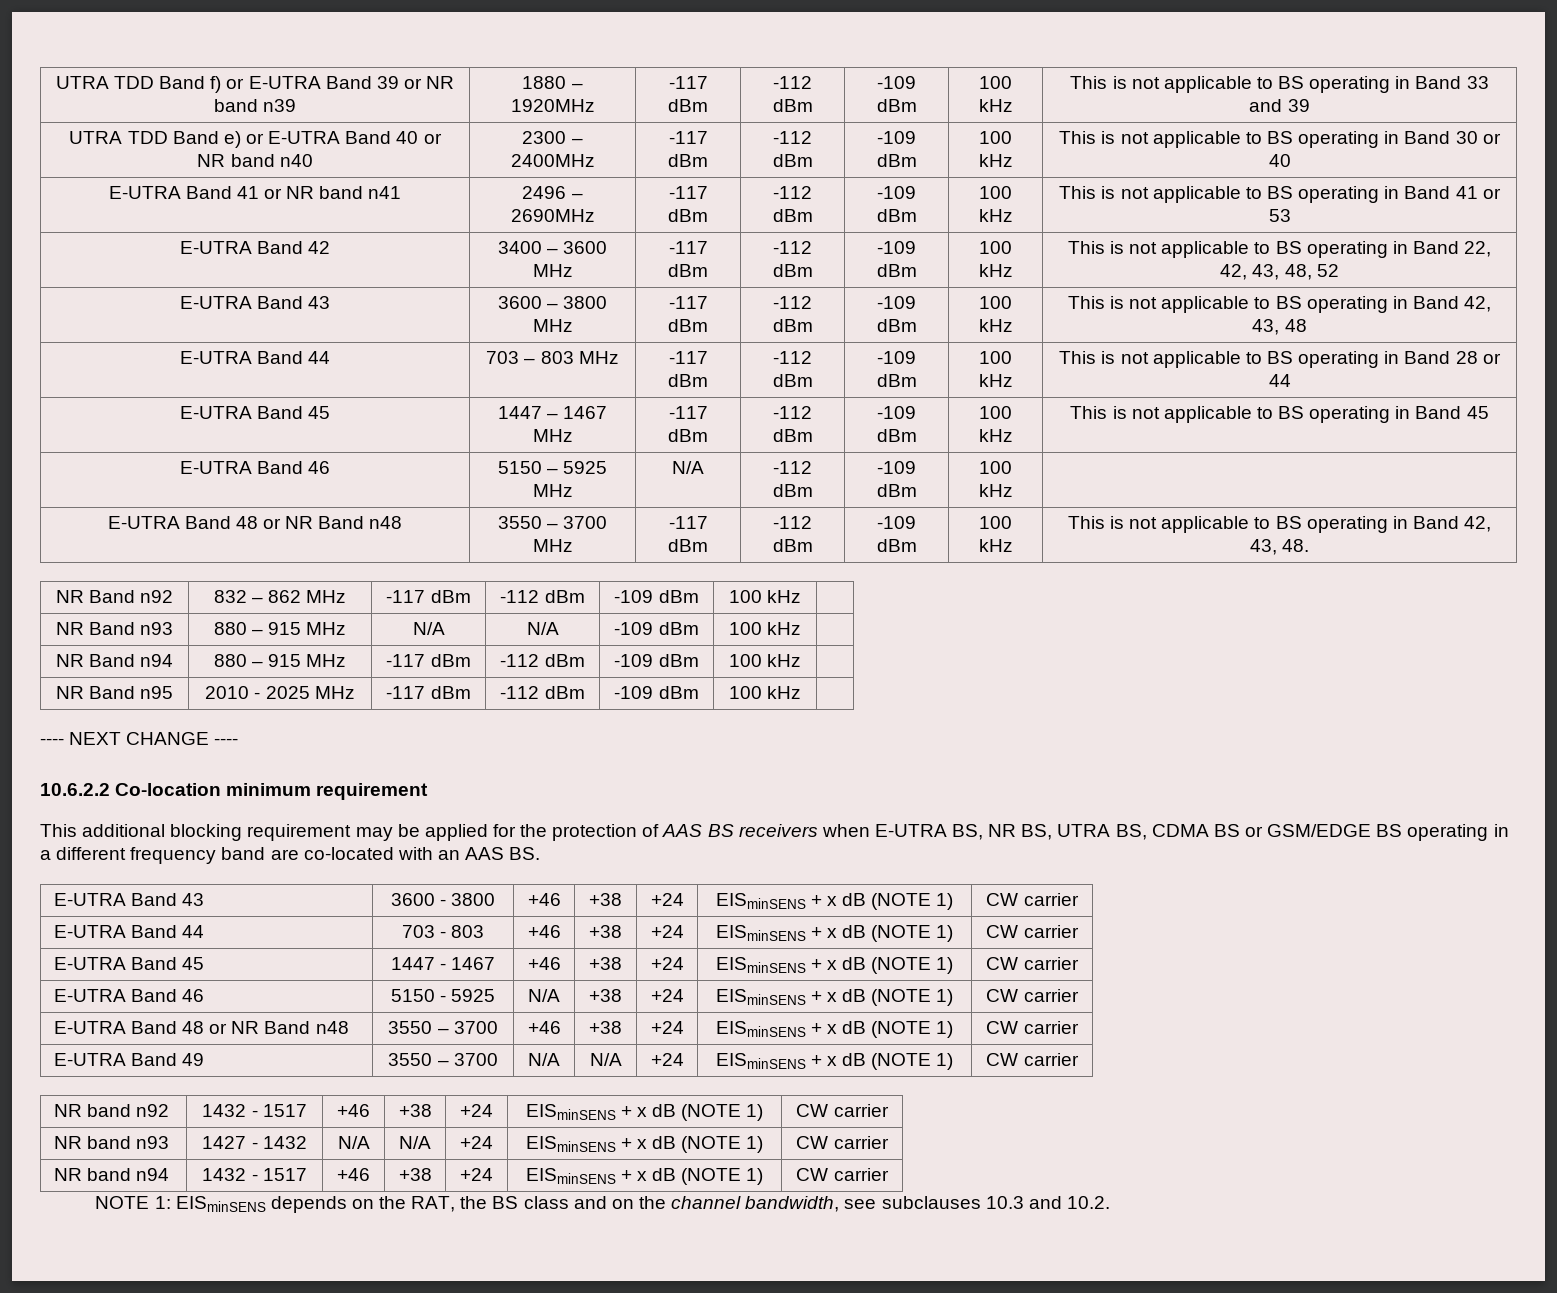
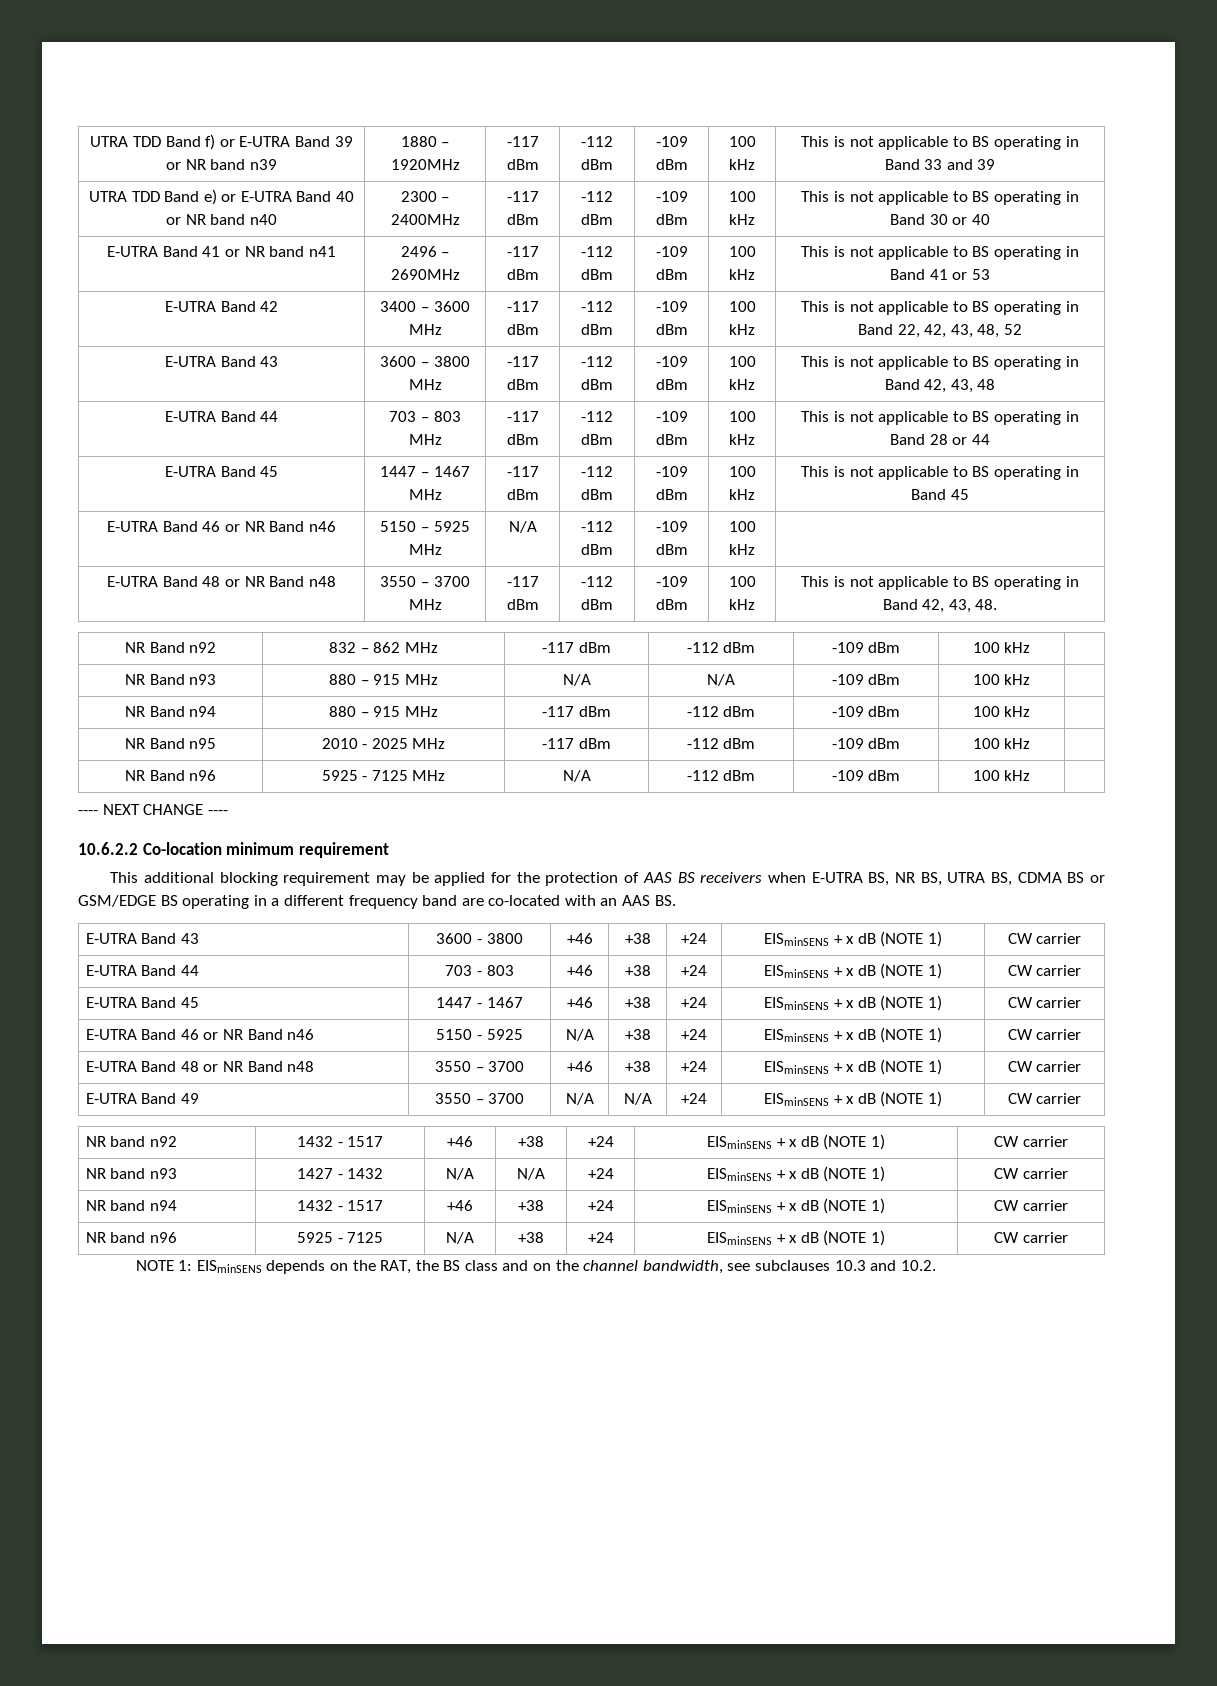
- E-UTRA Band 46 | 5150 – 5925 MHz | N/A | -112 dBm | -109 dBm | 100 kHz |
+ E-UTRA Band 46 or NR Band n46 | 5150 – 5925 MHz | N/A | -112 dBm | -109 dBm | 100 kHz |
+ NR Band n96 | 5925 - 7125 MHz | N/A | -112 dBm | -109 dBm | 100 kHz |
- E-UTRA Band 46 | 5150 - 5925 | N/A | +38 | +24 | EISminSENS + x dB (NOTE 1) | CW carrier
+ E-UTRA Band 46 or NR Band n46 | 5150 - 5925 | N/A | +38 | +24 | EISminSENS + x dB (NOTE 1) | CW carrier
+ NR band n96 | 5925 - 7125 | N/A | +38 | +24 | EISminSENS + x dB (NOTE 1) | CW carrier

